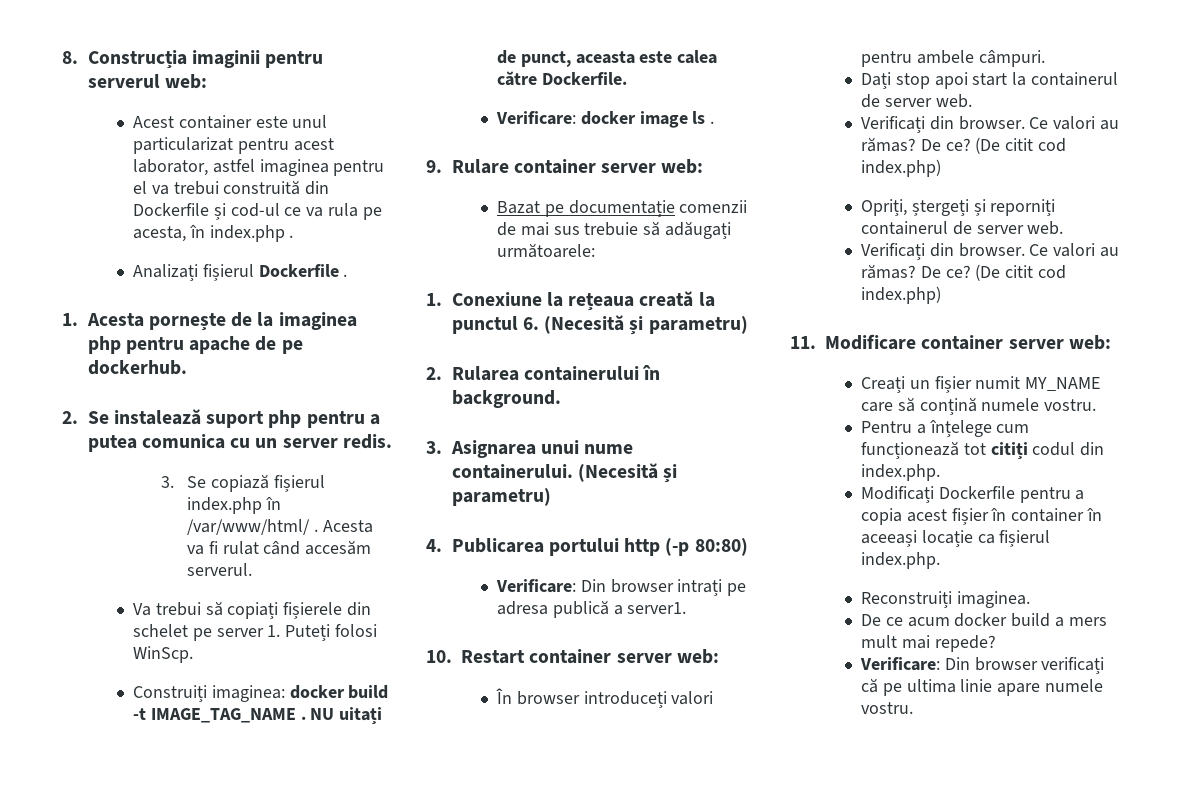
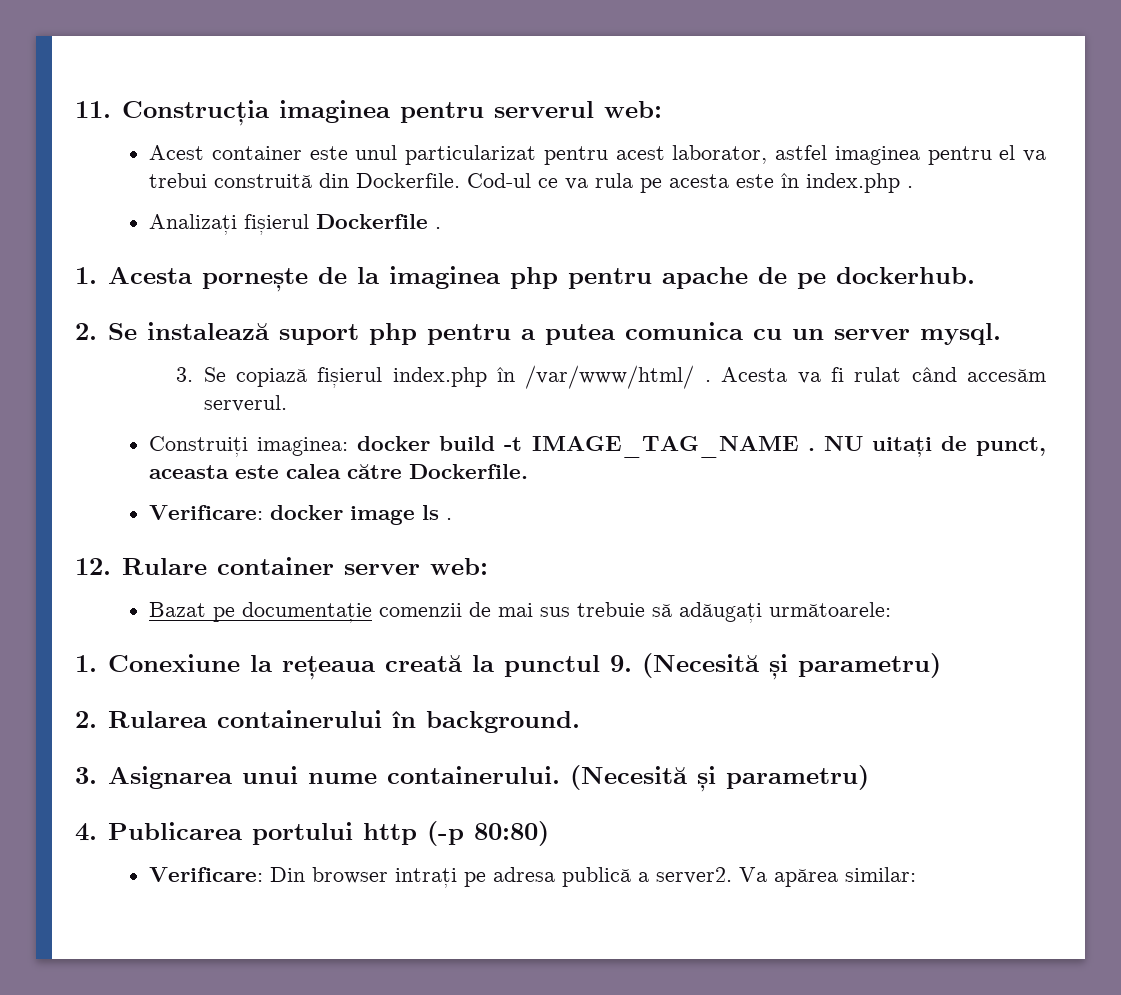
- 8. Construcția imaginii pentru serverul web:
+ 11. Construcția imaginea pentru serverul web:
- Acest container este unul particularizat pentru acest laborator, astfel imaginea pentru el va trebui construită din Dockerfile și cod-ul ce va rula pe acesta, în index.php .
+ Acest container este unul particularizat pentru acest laborator, astfel imaginea pentru el va trebui construită din Dockerfile. Cod-ul ce va rula pe acesta este în index.php .
- 2. Se instalează suport php pentru a putea comunica cu un server redis.
+ 2. Se instalează suport php pentru a putea comunica cu un server mysql.
- Va trebui să copiați fișierele din schelet pe server 1. Puteți folosi WinScp.
- 9. Rulare container server web:
+ 12. Rulare container server web:
- 1. Conexiune la rețeaua creată la punctul 6. (Necesită și parametru)
+ 1. Conexiune la rețeaua creată la punctul 9. (Necesită și parametru)
- Verificare: Din browser intrați pe adresa publică a server1.
- 10. Restart container server web:
- În browser introduceți valori pentru ambele câmpuri.
- Dați stop apoi start la containerul de server web.
- Verificați din browser. Ce valori au rămas? De ce? (De citit cod index.php)
- Opriți, ștergeți și reporniți containerul de server web.
- Verificați din browser. Ce valori au rămas? De ce? (De citit cod index.php)
- 11. Modificare container server web:
- Creați un fișier numit MY_NAME care să conțină numele vostru.
- Pentru a înțelege cum funcționează tot citiți codul din index.php.
- Modificați Dockerfile pentru a copia acest fișier în container în aceeași locație ca fișierul index.php.
- Reconstruiți imaginea.
- De ce acum docker build a mers mult mai repede?
- Verificare: Din browser verificați că pe ultima linie apare numele vostru.
+ Verificare: Din browser intrați pe adresa publică a server2. Va apărea similar:

